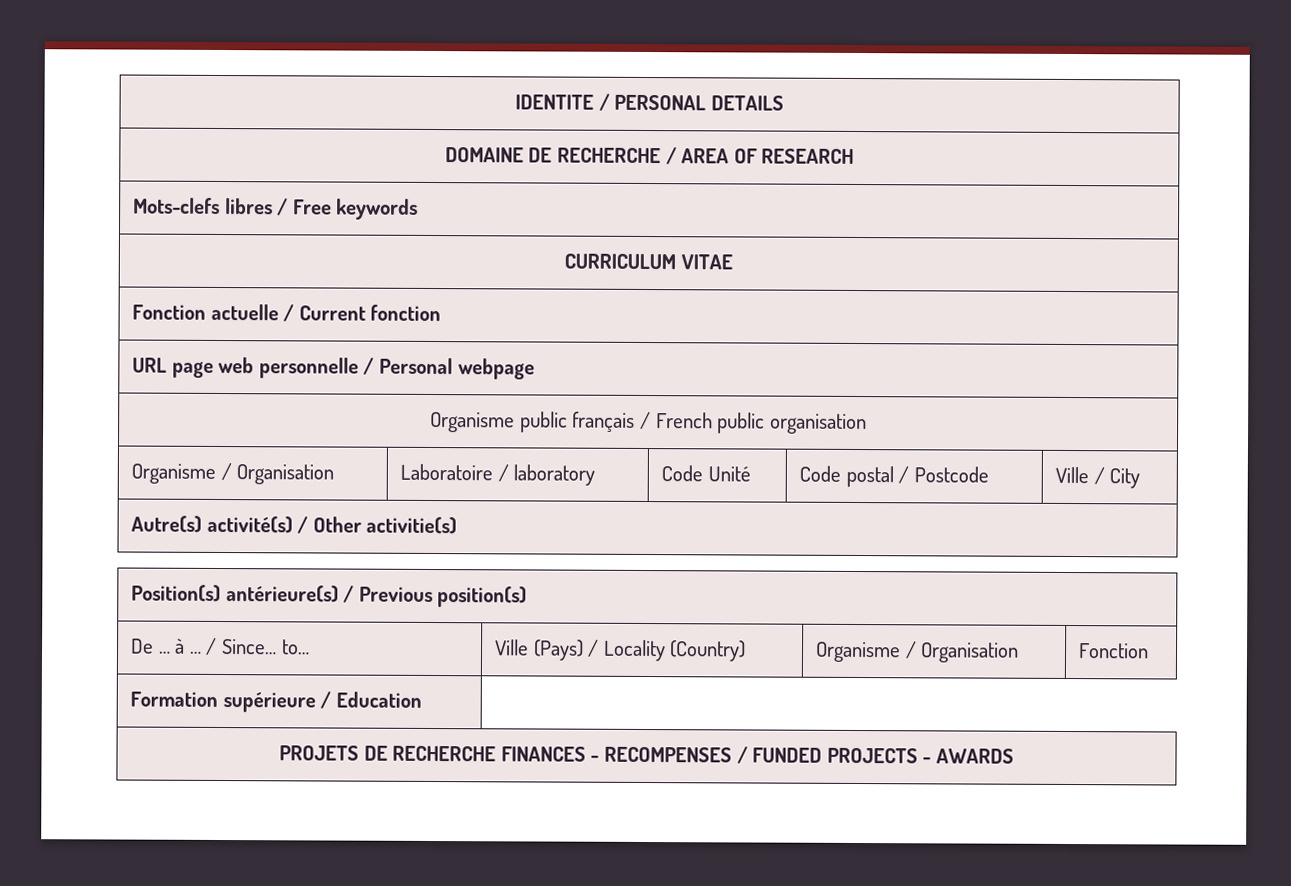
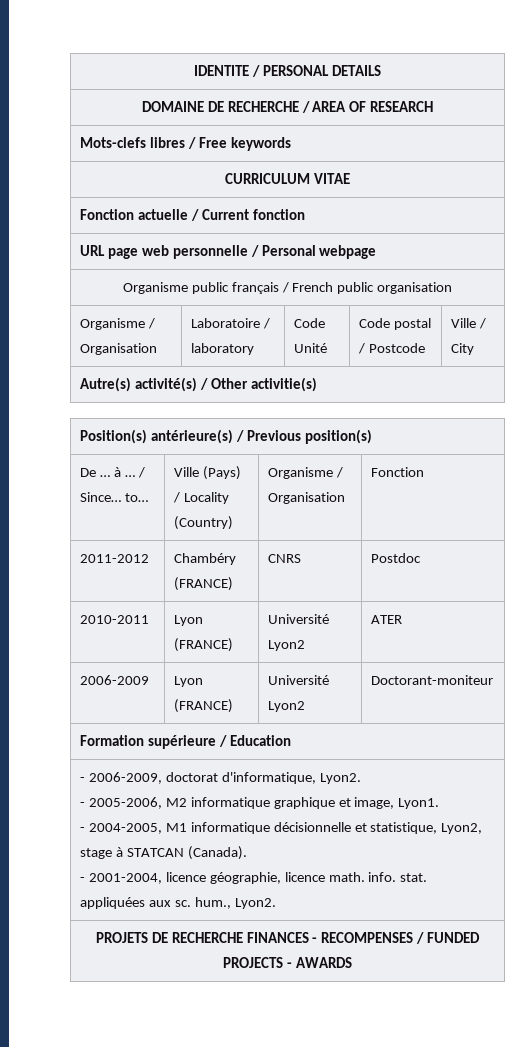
+ 2011-2012 | Chambéry (FRANCE) | CNRS | Postdoc
+ 2010-2011 | Lyon (FRANCE) | Université Lyon2 | ATER
+ 2006-2009 | Lyon (FRANCE) | Université Lyon2 | Doctorant-moniteur
  Formation supérieure / Education
+ - 2006-2009, doctorat d'informatique, Lyon2.
+ - 2005-2006, M2 informatique graphique et image, Lyon1.
+ - 2004-2005, M1 informatique décisionnelle et statistique, Lyon2, stage à STATCAN (Canada).
+ - 2001-2004, licence géographie, licence math. info. stat. appliquées aux sc. hum., Lyon2.

